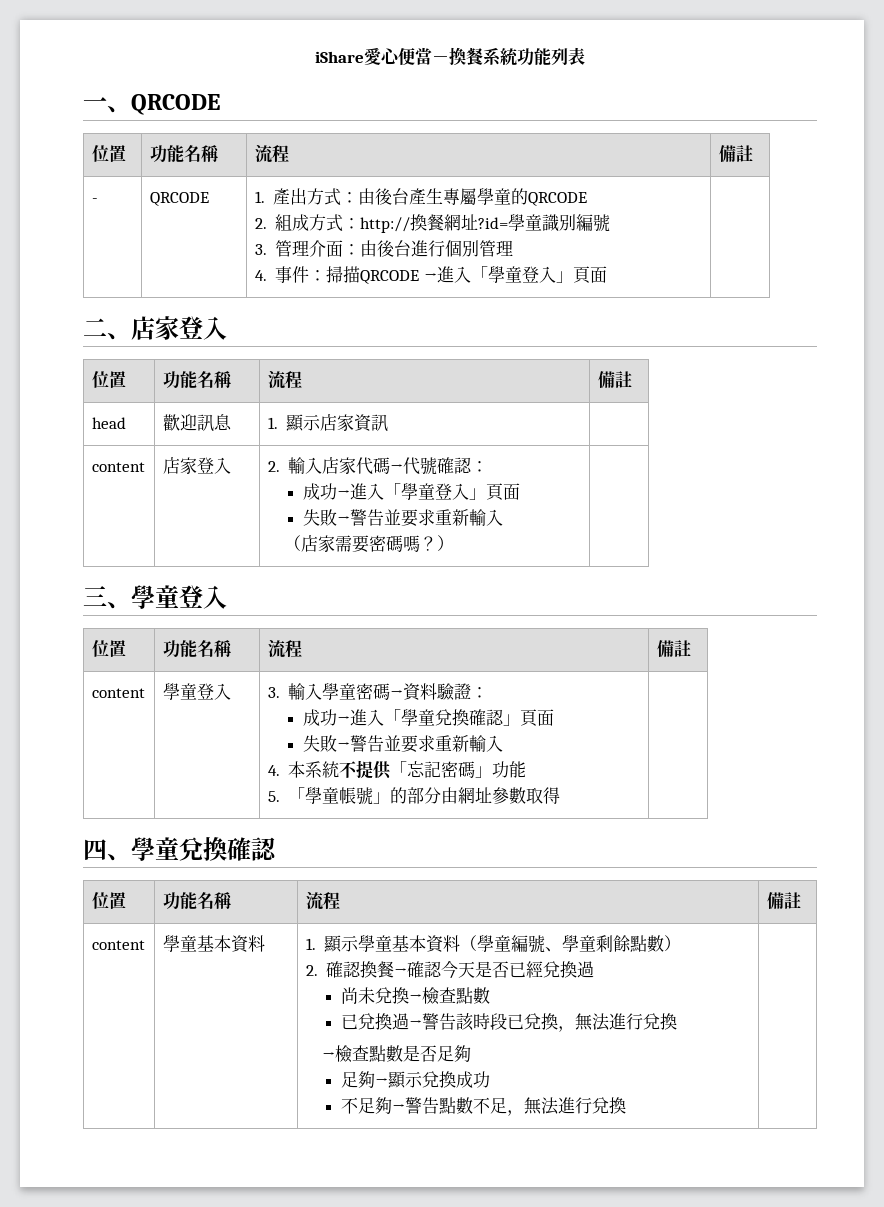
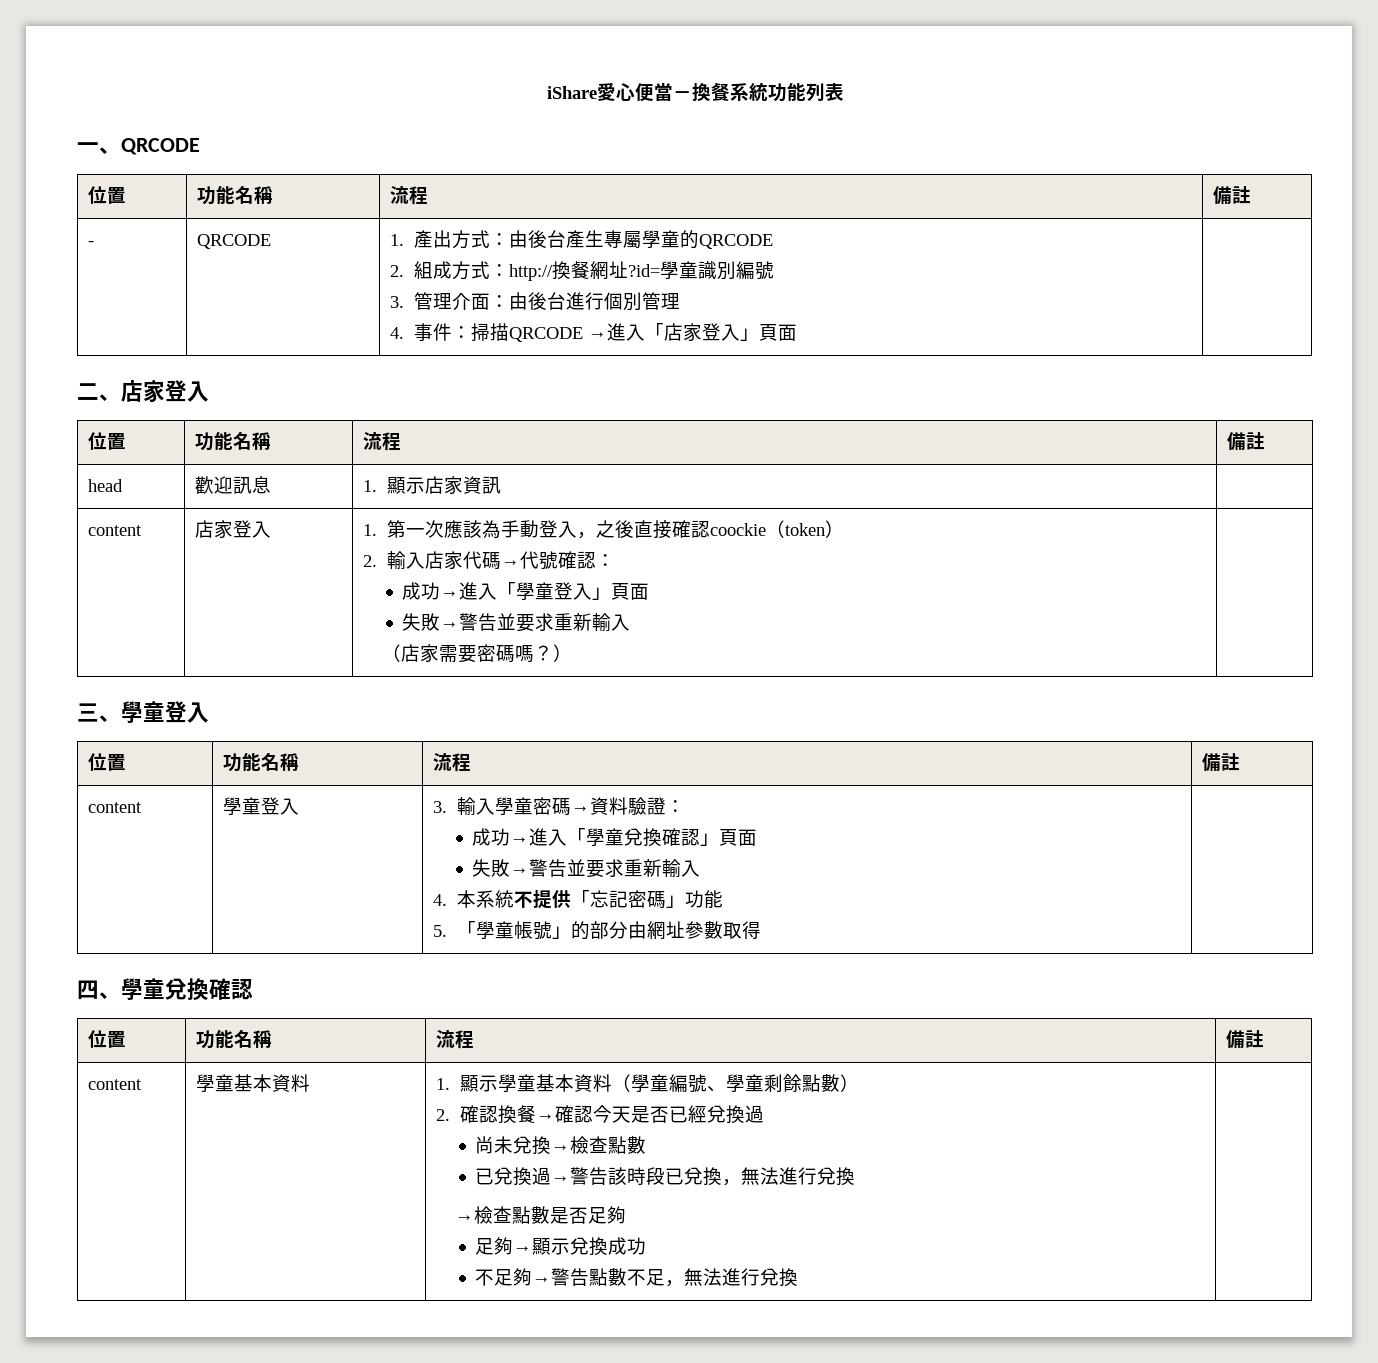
- 4.事件：掃描QRCODE →進入「學童登入」頁面
+ 4.事件：掃描QRCODE →進入「店家登入」頁面
+ 1.第一次應該為手動登入，之後直接確認coockie（token）

